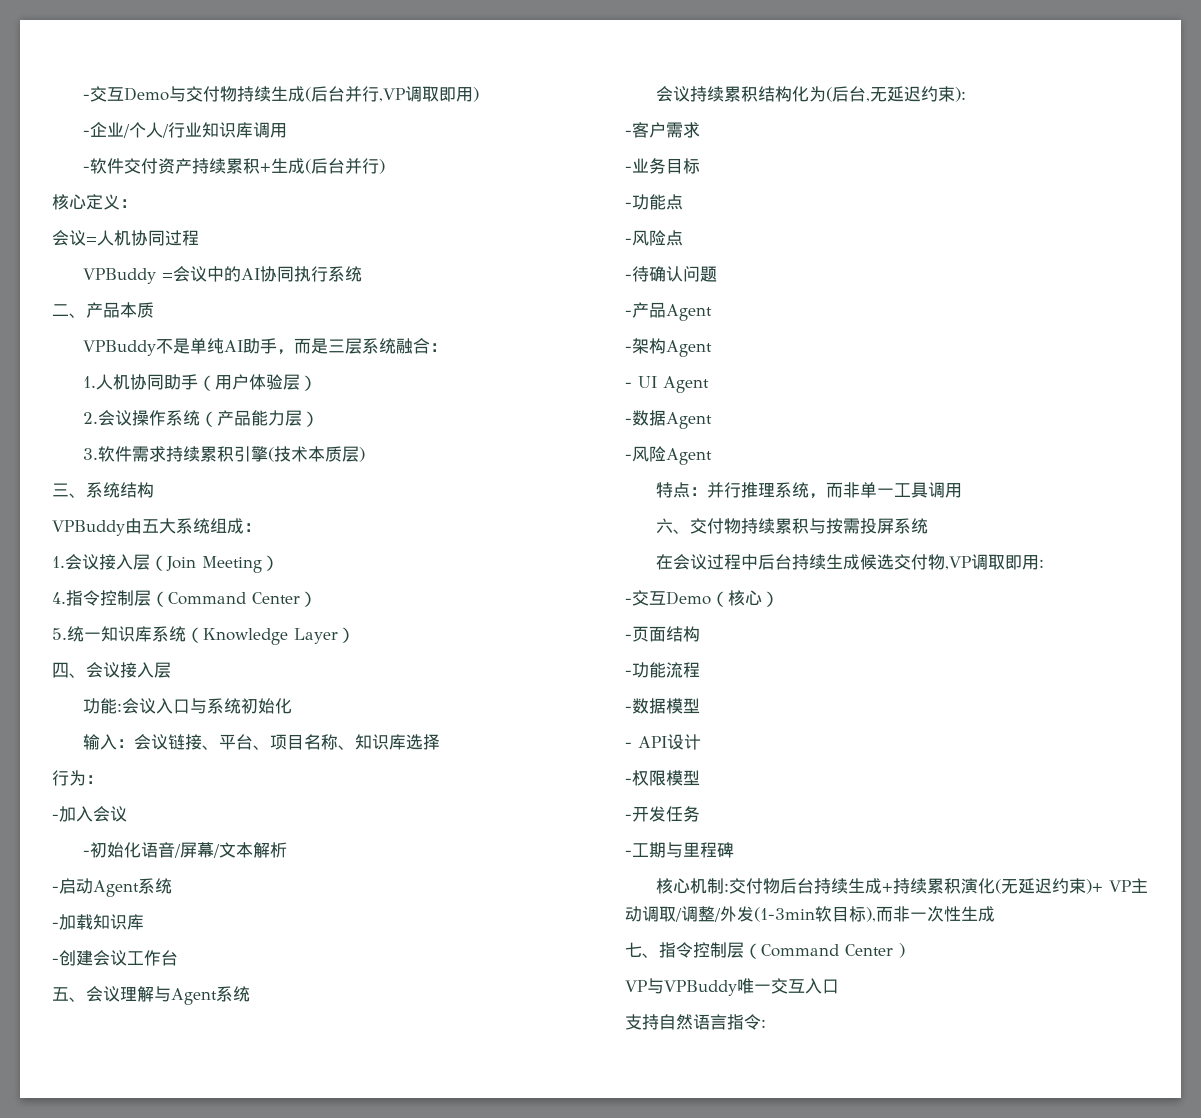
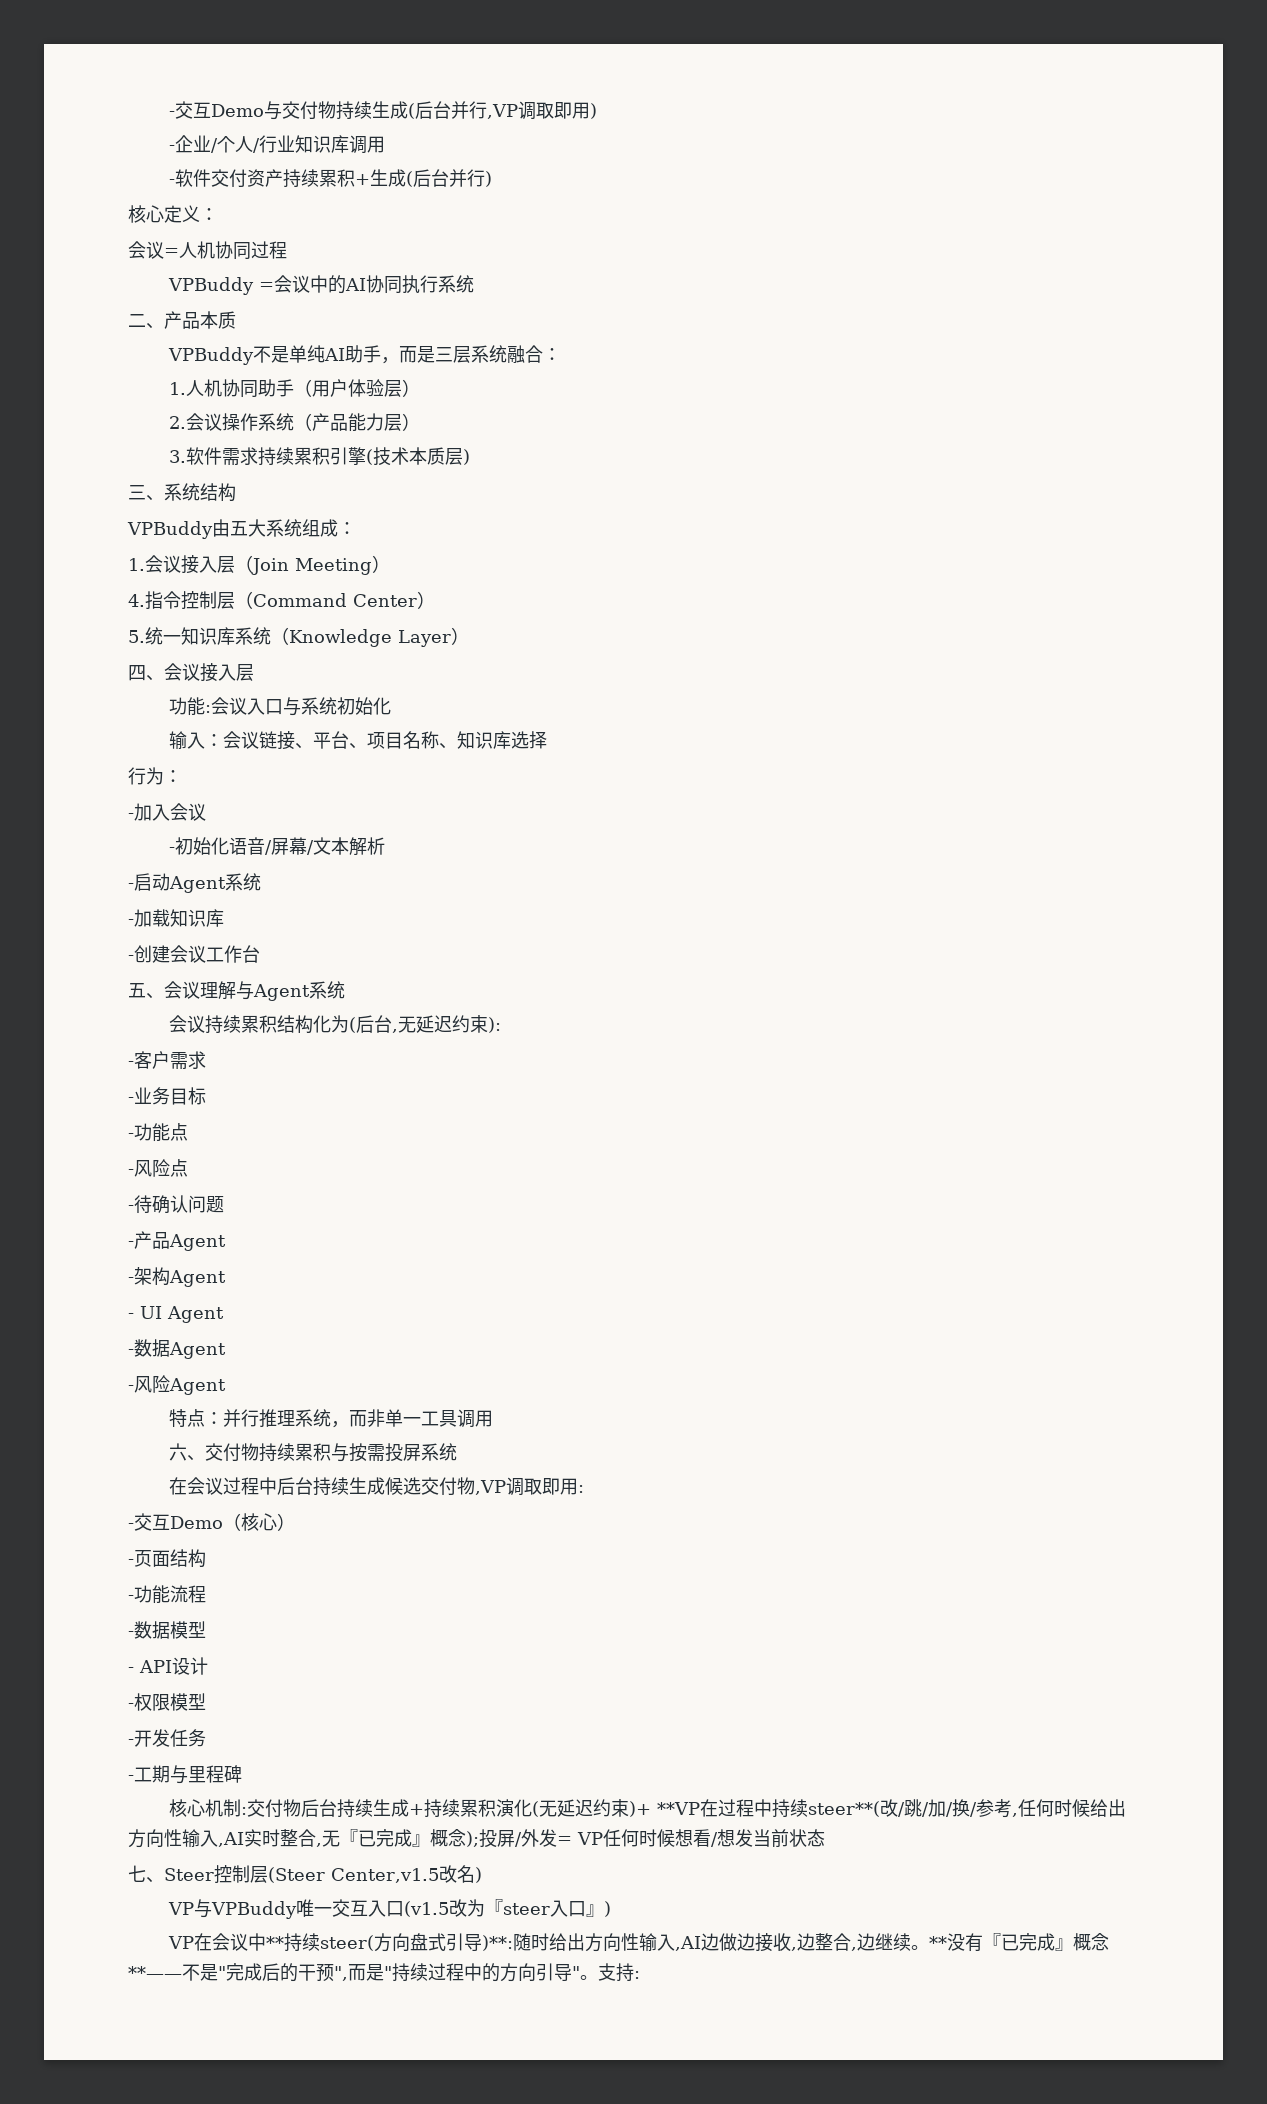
- 核心机制:交付物后台持续生成+持续累积演化(无延迟约束)+ VP主动调取/调整/外发(1-3min软目标),而非一次性生成
- 七、指令控制层（Command Center )
+ 核心机制:交付物后台持续生成+持续累积演化(无延迟约束)+ **VP在过程中持续steer**(改/跳/加/换/参考,任何时候给出方向性输入,AI实时整合,无『已完成』概念);投屏/外发= VP任何时候想看/想发当前状态
+ 七、Steer控制层(Steer Center,v1.5改名)
- VP与VPBuddy唯一交互入口
- 支持自然语言指令:
+ VP与VPBuddy唯一交互入口(v1.5改为『steer入口』)
+ VP在会议中**持续steer(方向盘式引导)**:随时给出方向性输入,AI边做边接收,边整合,边继续。**没有『已完成』概念**——不是"完成后的干预",而是"持续过程中的方向引导"。支持:

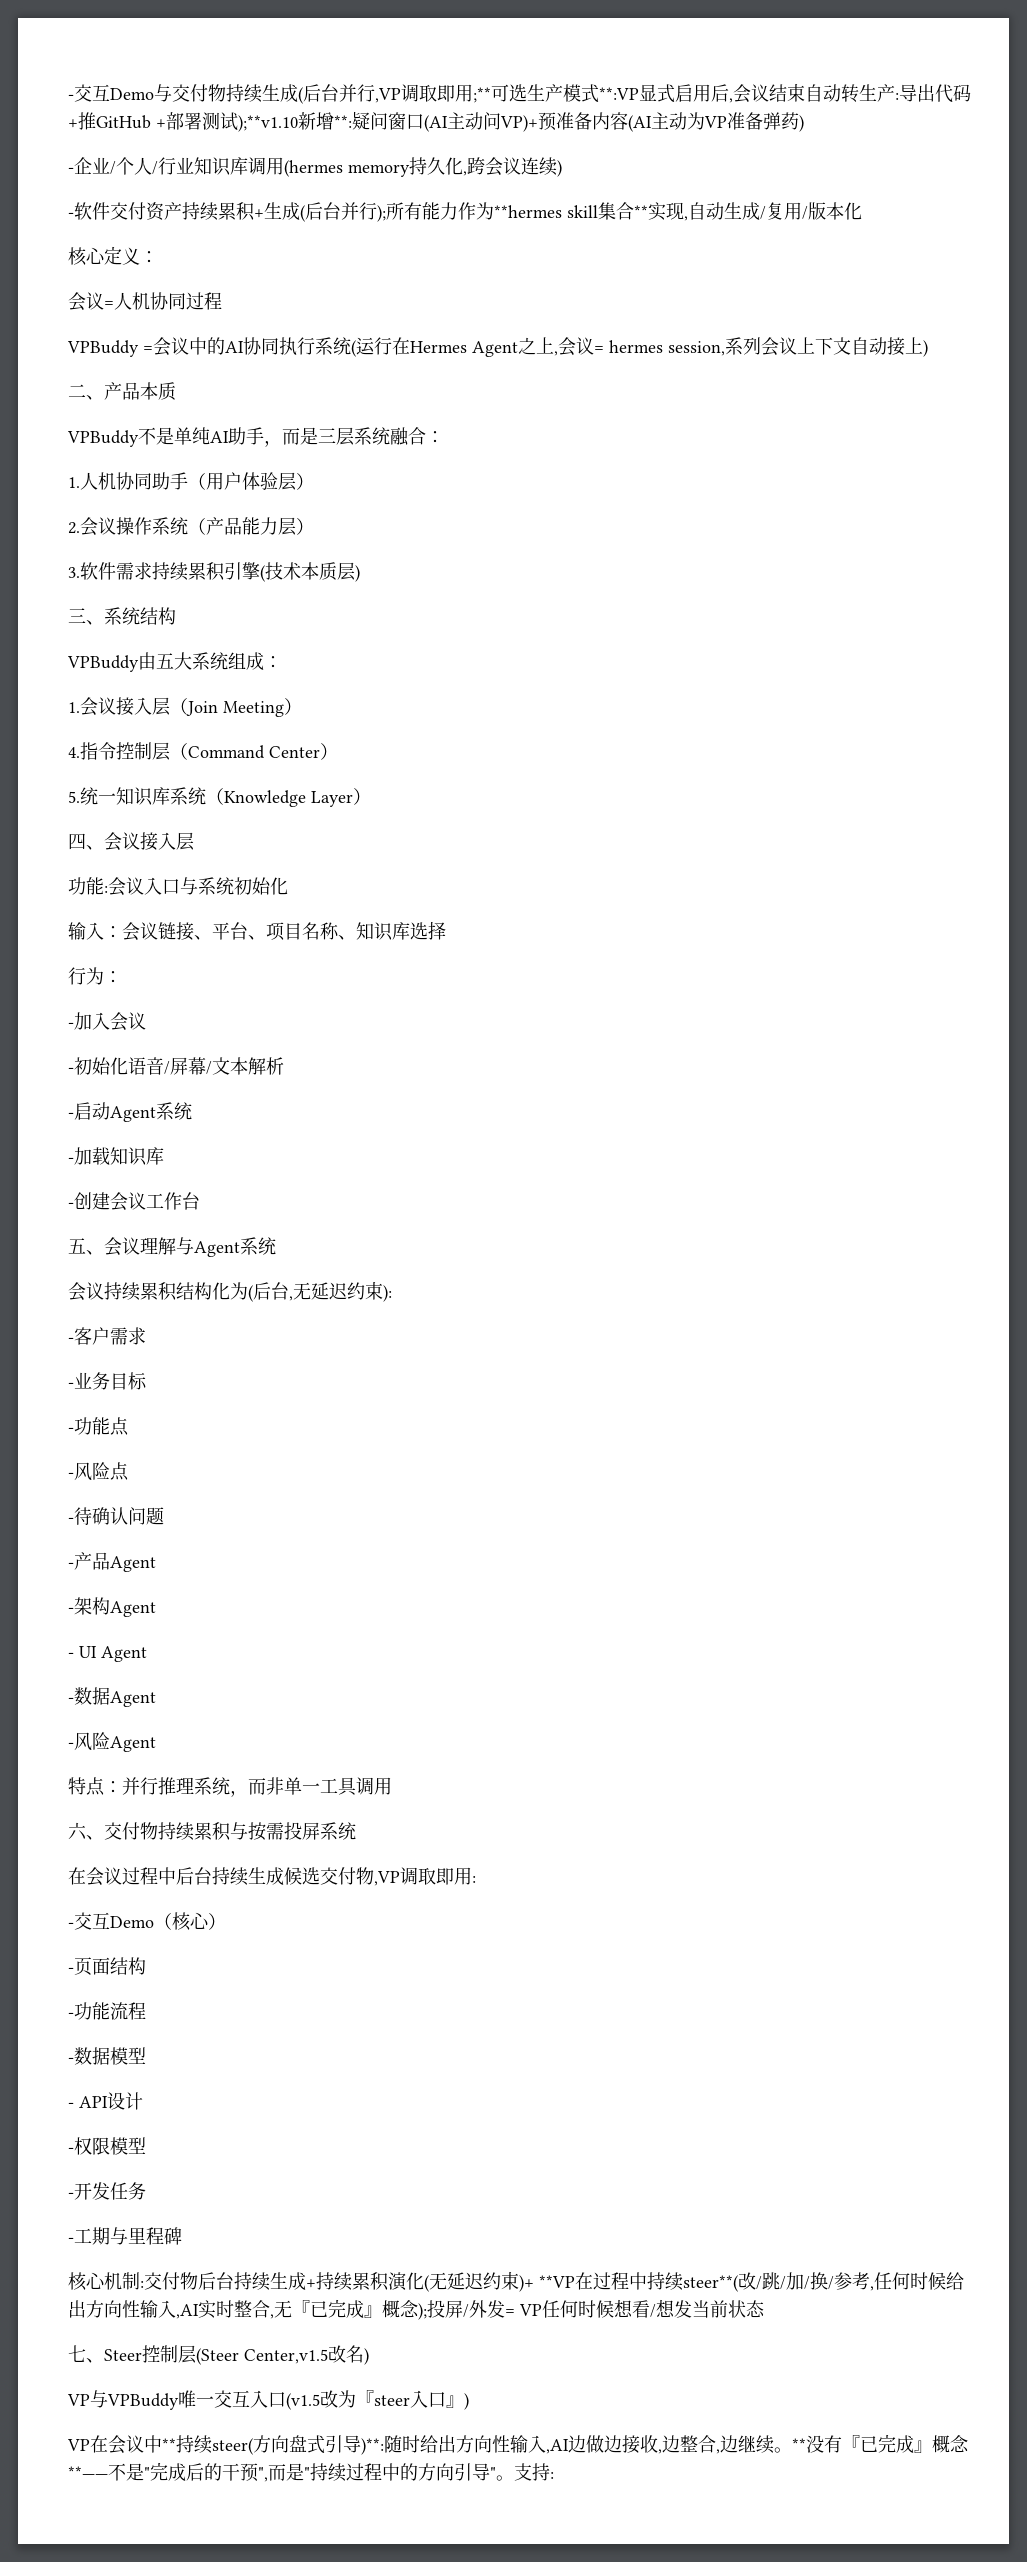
- -交互Demo与交付物持续生成(后台并行,VP调取即用)
+ -交互Demo与交付物持续生成(后台并行,VP调取即用;**可选生产模式**:VP显式启用后,会议结束自动转生产:导出代码+推GitHub +部署测试);**v1.10新增**:疑问窗口(AI主动问VP)+预准备内容(AI主动为VP准备弹药)
- -企业/个人/行业知识库调用
+ -企业/个人/行业知识库调用(hermes memory持久化,跨会议连续)
- -软件交付资产持续累积+生成(后台并行)
+ -软件交付资产持续累积+生成(后台并行);所有能力作为**hermes skill集合**实现,自动生成/复用/版本化
- VPBuddy =会议中的AI协同执行系统
+ VPBuddy =会议中的AI协同执行系统(运行在Hermes Agent之上,会议= hermes session,系列会议上下文自动接上)

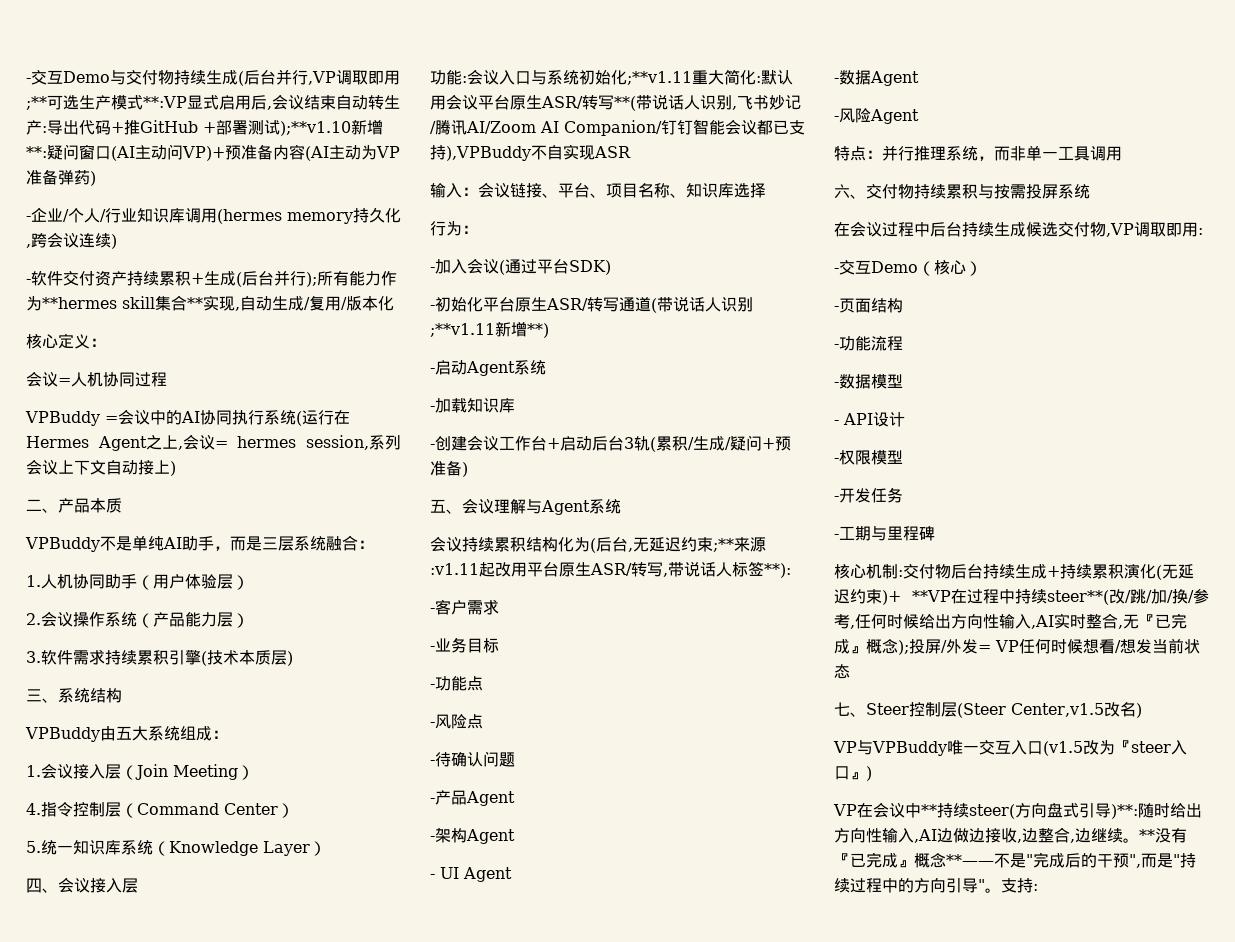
- 功能:会议入口与系统初始化
+ 功能:会议入口与系统初始化;**v1.11重大简化:默认用会议平台原生ASR/转写**(带说话人识别,飞书妙记/腾讯AI/Zoom AI Companion/钉钉智能会议都已支持),VPBuddy不自实现ASR
- -加入会议
+ -加入会议(通过平台SDK)
- -初始化语音/屏幕/文本解析
+ -初始化平台原生ASR/转写通道(带说话人识别;**v1.11新增**)
- -创建会议工作台
+ -创建会议工作台+启动后台3轨(累积/生成/疑问+预准备)
- 会议持续累积结构化为(后台,无延迟约束):
+ 会议持续累积结构化为(后台,无延迟约束;**来源:v1.11起改用平台原生ASR/转写,带说话人标签**):

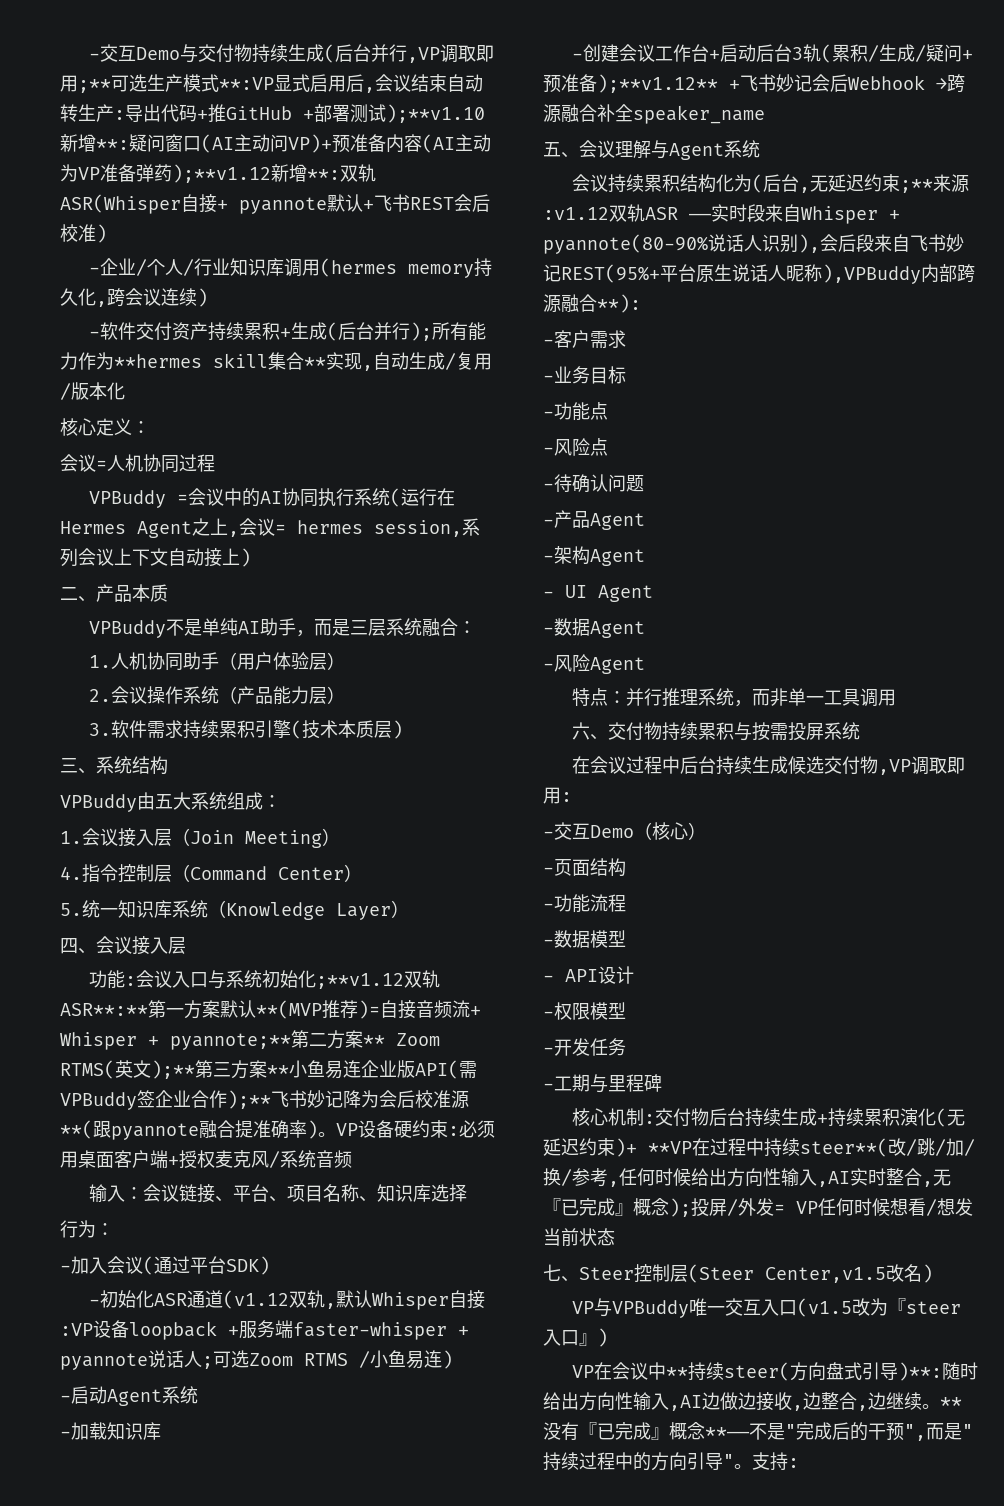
- -交互Demo与交付物持续生成(后台并行,VP调取即用;**可选生产模式**:VP显式启用后,会议结束自动转生产:导出代码+推GitHub +部署测试);**v1.10新增**:疑问窗口(AI主动问VP)+预准备内容(AI主动为VP准备弹药)
+ -交互Demo与交付物持续生成(后台并行,VP调取即用;**可选生产模式**:VP显式启用后,会议结束自动转生产:导出代码+推GitHub +部署测试);**v1.10新增**:疑问窗口(AI主动问VP)+预准备内容(AI主动为VP准备弹药);**v1.12新增**:双轨ASR(Whisper自接+ pyannote默认+飞书REST会后校准)
- 功能:会议入口与系统初始化;**v1.11重大简化:默认用会议平台原生ASR/转写**(带说话人识别,飞书妙记/腾讯AI/Zoom AI Companion/钉钉智能会议都已支持),VPBuddy不自实现ASR
+ 功能:会议入口与系统初始化;**v1.12双轨ASR**:**第一方案默认**(MVP推荐)=自接音频流+ Whisper + pyannote;**第二方案** Zoom RTMS(英文);**第三方案**小鱼易连企业版API(需VPBuddy签企业合作);**飞书妙记降为会后校准源**(跟pyannote融合提准确率)。VP设备硬约束:必须用桌面客户端+授权麦克风/系统音频
- -初始化平台原生ASR/转写通道(带说话人识别;**v1.11新增**)
+ -初始化ASR通道(v1.12双轨,默认Whisper自接:VP设备loopback +服务端faster-whisper + pyannote说话人;可选Zoom RTMS /小鱼易连)
- -创建会议工作台+启动后台3轨(累积/生成/疑问+预准备)
+ -创建会议工作台+启动后台3轨(累积/生成/疑问+预准备);**v1.12** +飞书妙记会后Webhook →跨源融合补全speaker_name
- 会议持续累积结构化为(后台,无延迟约束;**来源:v1.11起改用平台原生ASR/转写,带说话人标签**):
+ 会议持续累积结构化为(后台,无延迟约束;**来源:v1.12双轨ASR ——实时段来自Whisper + pyannote(80-90%说话人识别),会后段来自飞书妙记REST(95%+平台原生说话人昵称),VPBuddy内部跨源融合**):

